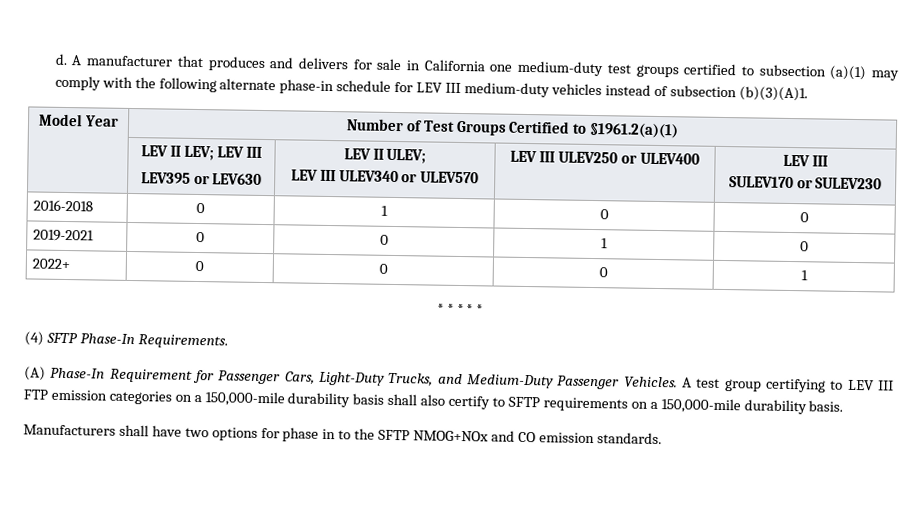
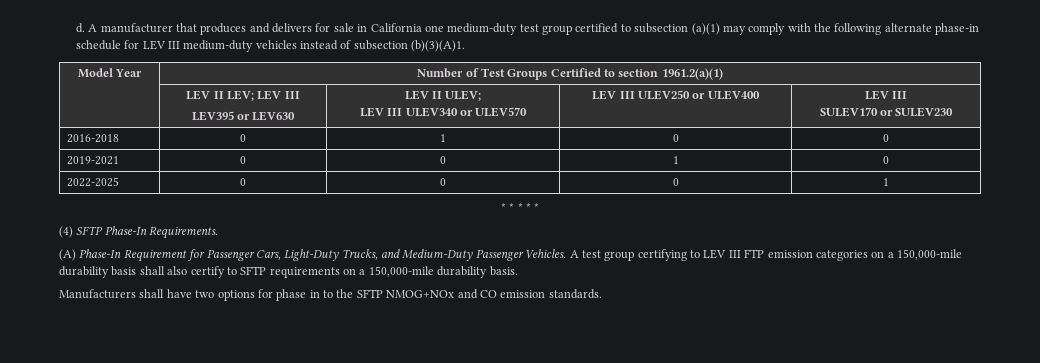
- A manufacturer that produces and delivers for sale in California one medium-duty test groups certified to subsection (a)(1) may comply with the following alternate phase-in schedule for LEV III medium-duty vehicles instead of subsection (b)(3)(A)1.
+ A manufacturer that produces and delivers for sale in California one medium-duty test group certified to subsection (a)(1) may comply with the following alternate phase-in schedule for LEV III medium-duty vehicles instead of subsection (b)(3)(A)1.
- Model Year | Number of Test Groups Certified to §1961.2(a)(1)
+ Model Year | Number of Test Groups Certified to section 1961.2(a)(1)
- 2022+ | 0 | 0 | 0 | 1
+ 2022-2025 | 0 | 0 | 0 | 1

